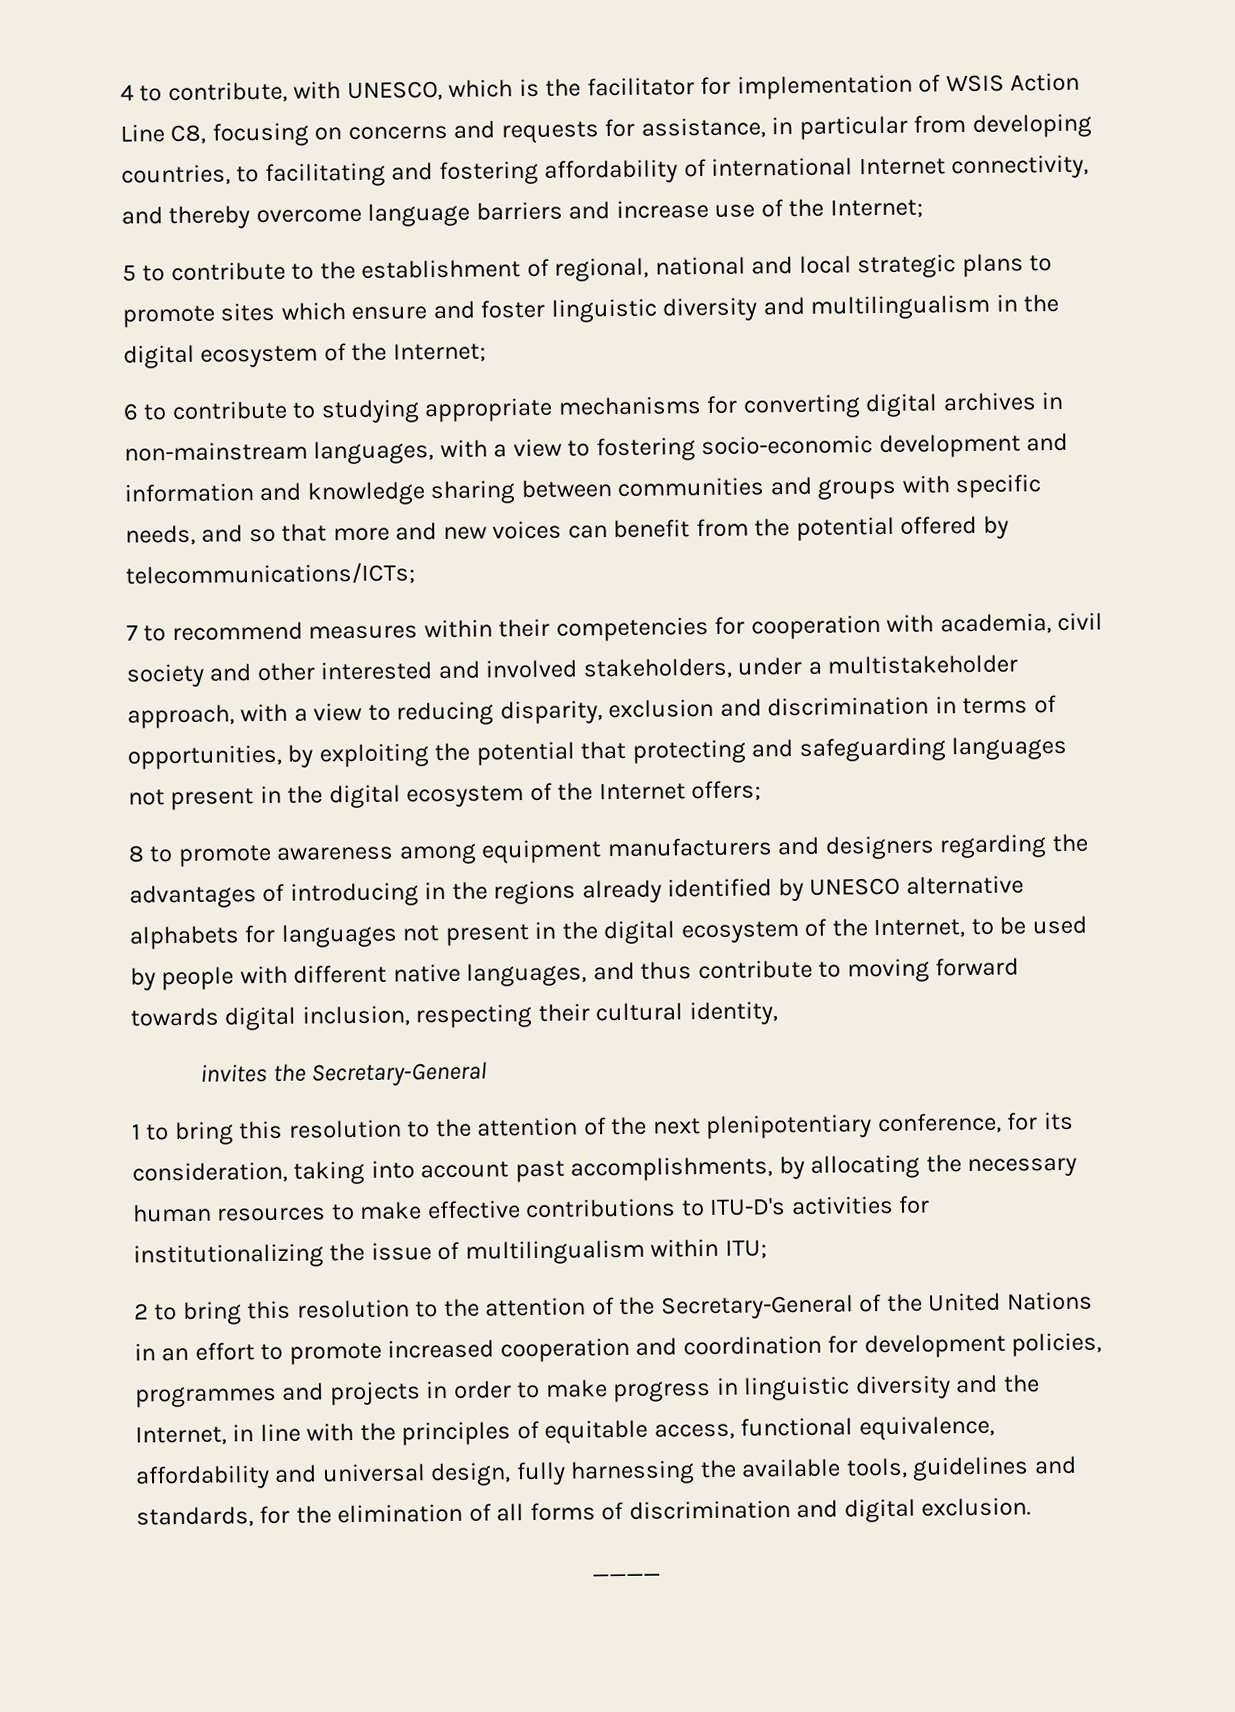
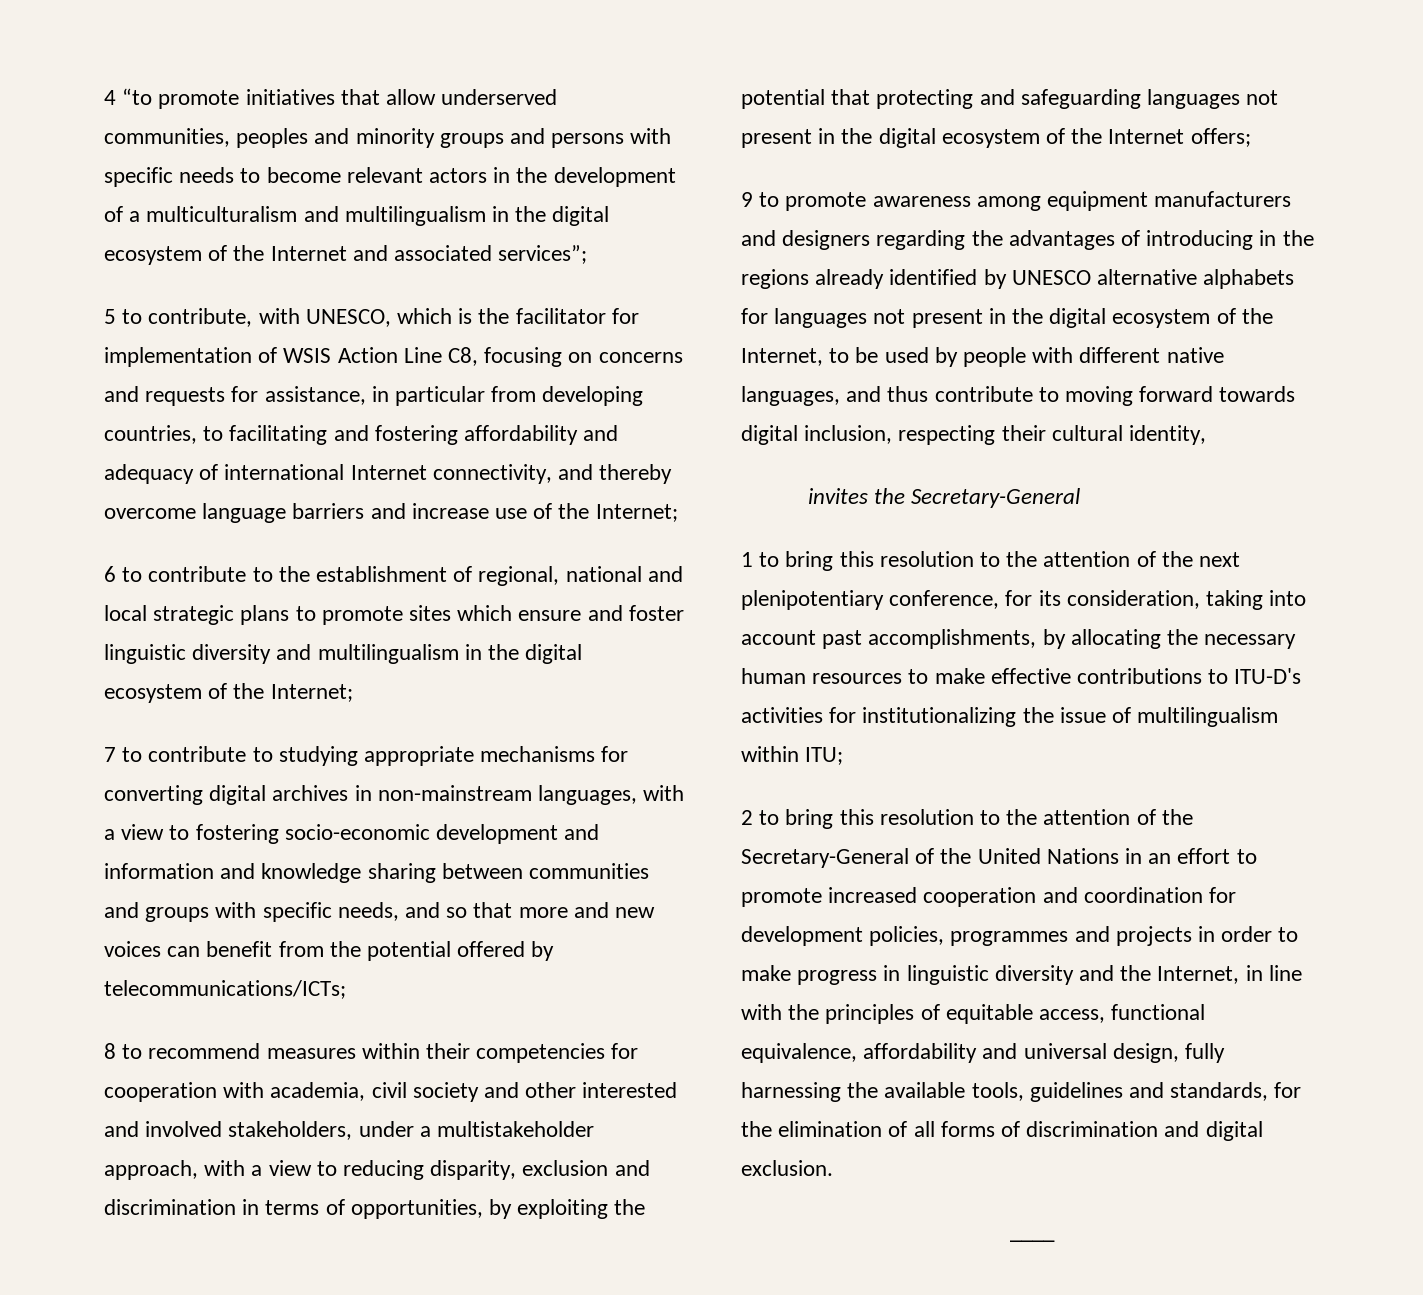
- 4 to contribute, with UNESCO, which is the facilitator for implementation of WSIS Action Line C8, focusing on concerns and requests for assistance, in particular from developing countries, to facilitating and fostering affordability of international Internet connectivity, and thereby overcome language barriers and increase use of the Internet;
+ 4 “to promote initiatives that allow underserved communities, peoples and minority groups and persons with specific needs to become relevant actors in the development of a multiculturalism and multilingualism in the digital ecosystem of the Internet and associated services”;
+ 5 to contribute, with UNESCO, which is the facilitator for implementation of WSIS Action Line C8, focusing on concerns and requests for assistance, in particular from developing countries, to facilitating and fostering affordability and adequacy of international Internet connectivity, and thereby overcome language barriers and increase use of the Internet;
- 5 to contribute to the establishment of regional, national and local strategic plans to promote sites which ensure and foster linguistic diversity and multilingualism in the digital ecosystem of the Internet;
+ 6 to contribute to the establishment of regional, national and local strategic plans to promote sites which ensure and foster linguistic diversity and multilingualism in the digital ecosystem of the Internet;
- 6 to contribute to studying appropriate mechanisms for converting digital archives in non-mainstream languages, with a view to fostering socio-economic development and information and knowledge sharing between communities and groups with specific needs, and so that more and new voices can benefit from the potential offered by telecommunications/ICTs;
+ 7 to contribute to studying appropriate mechanisms for converting digital archives in non-mainstream languages, with a view to fostering socio-economic development and information and knowledge sharing between communities and groups with specific needs, and so that more and new voices can benefit from the potential offered by telecommunications/ICTs;
- 7 to recommend measures within their competencies for cooperation with academia, civil society and other interested and involved stakeholders, under a multistakeholder approach, with a view to reducing disparity, exclusion and discrimination in terms of opportunities, by exploiting the potential that protecting and safeguarding languages not present in the digital ecosystem of the Internet offers;
+ 8 to recommend measures within their competencies for cooperation with academia, civil society and other interested and involved stakeholders, under a multistakeholder approach, with a view to reducing disparity, exclusion and discrimination in terms of opportunities, by exploiting the potential that protecting and safeguarding languages not present in the digital ecosystem of the Internet offers;
- 8 to promote awareness among equipment manufacturers and designers regarding the advantages of introducing in the regions already identified by UNESCO alternative alphabets for languages not present in the digital ecosystem of the Internet, to be used by people with different native languages, and thus contribute to moving forward towards digital inclusion, respecting their cultural identity,
+ 9 to promote awareness among equipment manufacturers and designers regarding the advantages of introducing in the regions already identified by UNESCO alternative alphabets for languages not present in the digital ecosystem of the Internet, to be used by people with different native languages, and thus contribute to moving forward towards digital inclusion, respecting their cultural identity,

